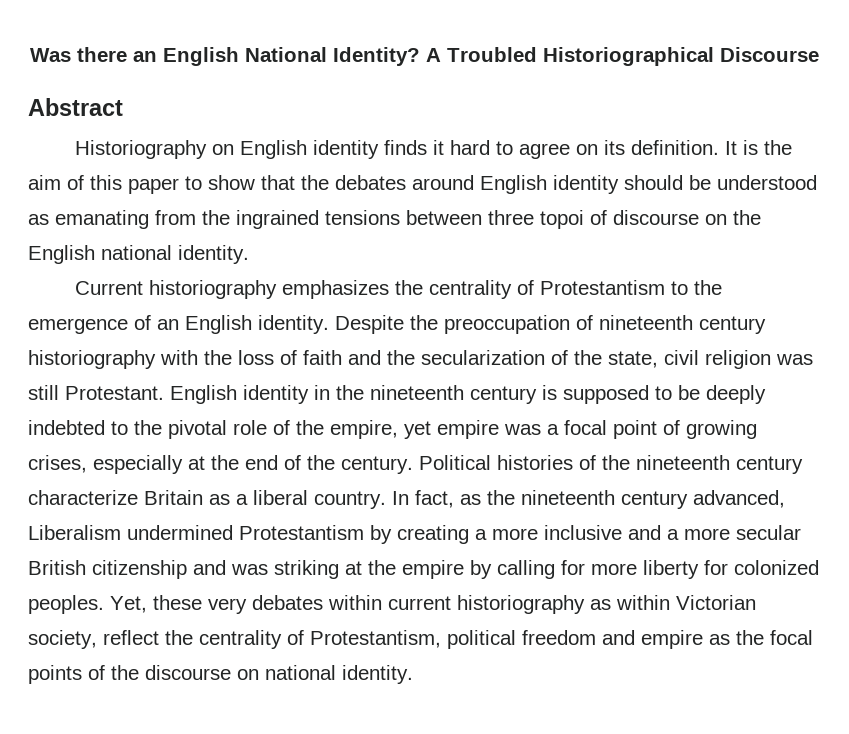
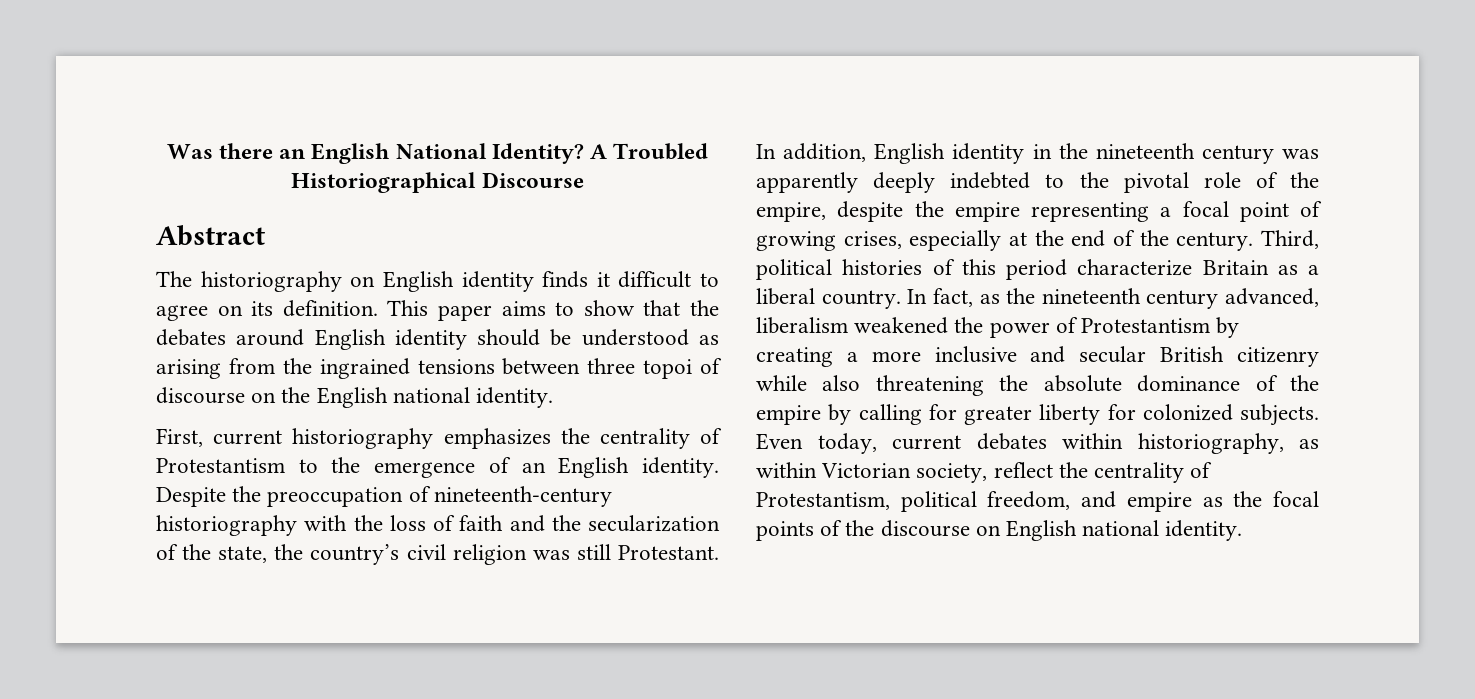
- Historiography on English identity finds it hard to agree on its definition.
+ The historiography on English identity finds it difficult to agree on its definition.
- It is the aim of this paper to show that the debates around English identity should be understood as emanating from the ingrained tensions between three topoi of discourse on the English national identity.
+ This paper aims to show that the debates around English identity should be understood as arising from the ingrained tensions between three topoi of discourse on the English national identity.
- Current historiography emphasizes the centrality of Protestantism to the emergence of an English identity.
+ First, current historiography emphasizes the centrality of Protestantism to the emergence of an English identity.
- Despite the preoccupation of nineteenth century historiography with the loss of faith and the secularization of the state, civil religion was still Protestant.
+ Despite the preoccupation of nineteenth-century historiography with the loss of faith and the secularization of the state, the country’s civil religion was still Protestant.
- English identity in the nineteenth century is supposed to be deeply indebted to the pivotal role of the empire, yet empire was a focal point of growing crises, especially at the end of the century.
+ In addition, English identity in the nineteenth century was apparently deeply indebted to the pivotal role of the empire, despite the empire representing a focal point of growing crises, especially at the end of the century.
- Political histories of the nineteenth century characterize Britain as a liberal country.
+ Third, political histories of this period characterize Britain as a liberal country.
- In fact, as the nineteenth century advanced, Liberalism undermined Protestantism by creating a more inclusive and a more secular British citizenship and was striking at the empire by calling for more liberty for colonized peoples. Yet, these very debates within current historiography as within Victorian society, reflect the centrality of Protestantism, political freedom and empire as the focal points of the discourse on national identity.
+ In fact, as the nineteenth century advanced, liberalism weakened the power of Protestantism by creating a more inclusive and secular British citizenry while also threatening the absolute dominance of the empire by calling for greater liberty for colonized subjects. Even today, current debates within historiography, as within Victorian society, reflect the centrality of Protestantism, political freedom, and empire as the focal points of the discourse on English national identity.

